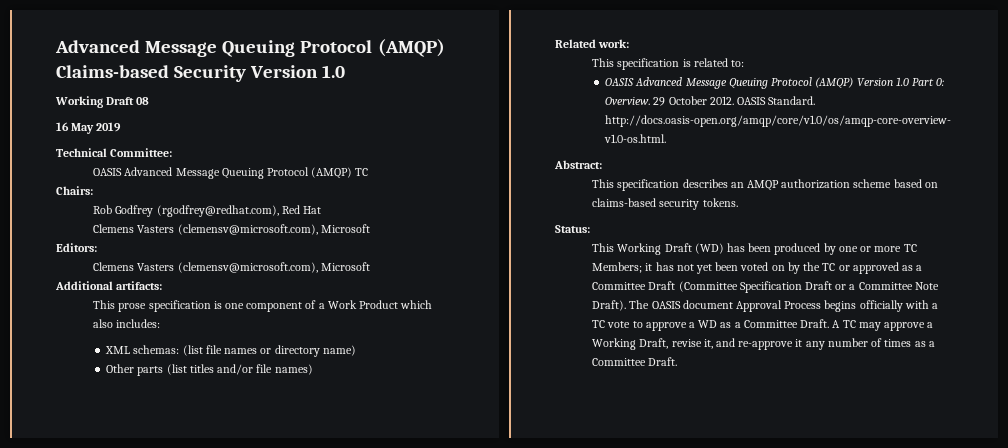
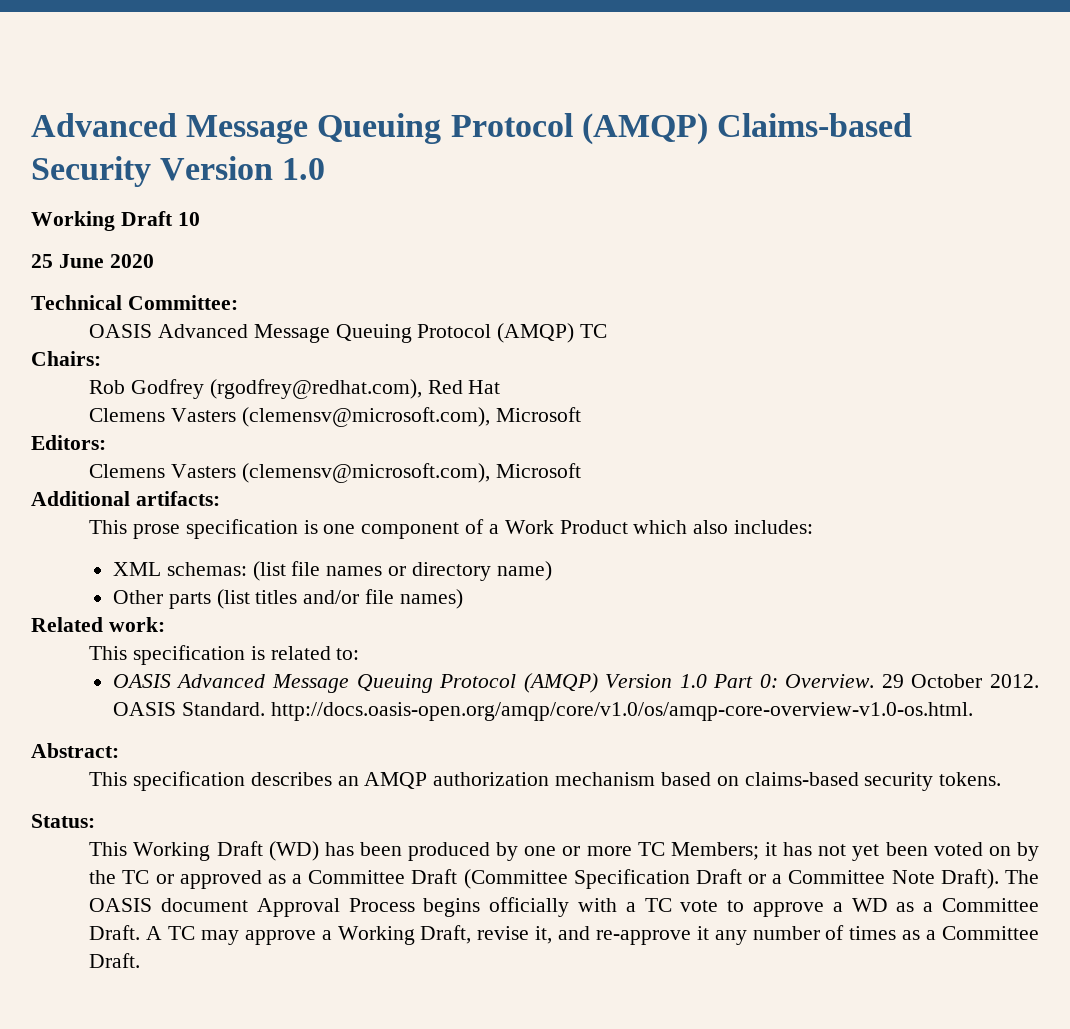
- Working Draft 08
- 16 May 2019
+ Working Draft 10
+ 25 June 2020
- This specification describes an AMQP authorization scheme based on claims-based security tokens.
+ This specification describes an AMQP authorization mechanism based on claims-based security tokens.

